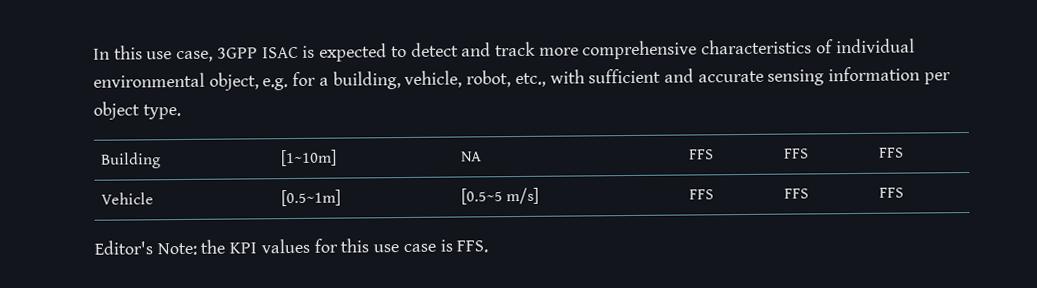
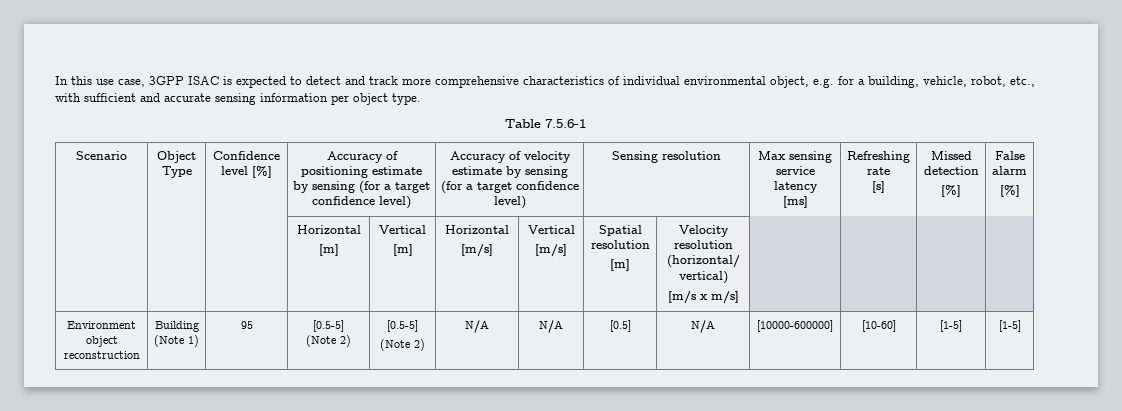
- Building | [1~10m] | NA | FFS | FFS | FFS
- Vehicle | [0.5~1m] | [0.5~5 m/s] | FFS | FFS | FFS
- Editor's Note: the KPI values for this use case is FFS.
+ Table 7.5.6-1
+ Scenario | Object Type | Confidence level [%] | Accuracy of positioning estimate by sensing (for a target confidence level) | Accuracy of velocity estimate by sensing (for a target confidence level) | Sensing resolution | Max sensing service latency
+ [ms] | Refreshing rate
+ [s] | Missed detection
+ [%] | False alarm
+ [%]
+ | | | Horizontal
+ [m] | Vertical
+ [m] | Horizontal
+ [m/s] | Vertical
+ [m/s] | Spatial resolution
+ [m] | Velocity resolution (horizontal/ vertical)
+ [m/s x m/s] | | | |
+ Environment object reconstruction | Building (Note 1) | 95 | [0.5-5]
+ (Note 2) | [0.5-5]
+ (Note 2) | N/A | N/A | [0.5] | N/A | [10000-600000] | [10-60] | [1-5] | [1-5]

